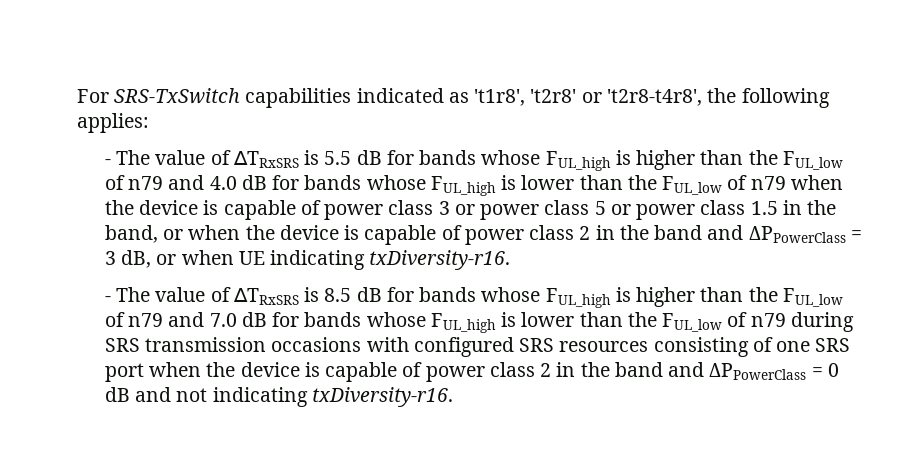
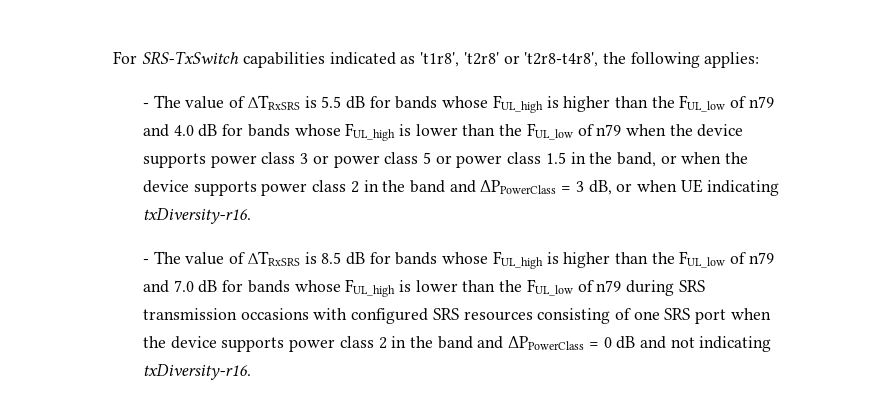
- - The value of ∆TRxSRS is 5.5 dB for bands whose FUL_high is higher than the FUL_low of n79 and 4.0 dB for bands whose FUL_high is lower than the FUL_low of n79 when the device is capable of power class 3 or power class 5 or power class 1.5 in the band, or when the device is capable of power class 2 in the band and ΔPPowerClass = 3 dB, or when UE indicating txDiversity-r16.
+ - The value of ∆TRxSRS is 5.5 dB for bands whose FUL_high is higher than the FUL_low of n79 and 4.0 dB for bands whose FUL_high is lower than the FUL_low of n79 when the device supports power class 3 or power class 5 or power class 1.5 in the band, or when the device supports power class 2 in the band and ΔPPowerClass = 3 dB, or when UE indicating txDiversity-r16.
- - The value of ∆TRxSRS is 8.5 dB for bands whose FUL_high is higher than the FUL_low of n79 and 7.0 dB for bands whose FUL_high is lower than the FUL_low of n79 during SRS transmission occasions with configured SRS resources consisting of one SRS port when the device is capable of power class 2 in the band and ΔPPowerClass = 0 dB and not indicating txDiversity-r16.
+ - The value of ∆TRxSRS is 8.5 dB for bands whose FUL_high is higher than the FUL_low of n79 and 7.0 dB for bands whose FUL_high is lower than the FUL_low of n79 during SRS transmission occasions with configured SRS resources consisting of one SRS port when the device supports power class 2 in the band and ΔPPowerClass = 0 dB and not indicating txDiversity-r16.

